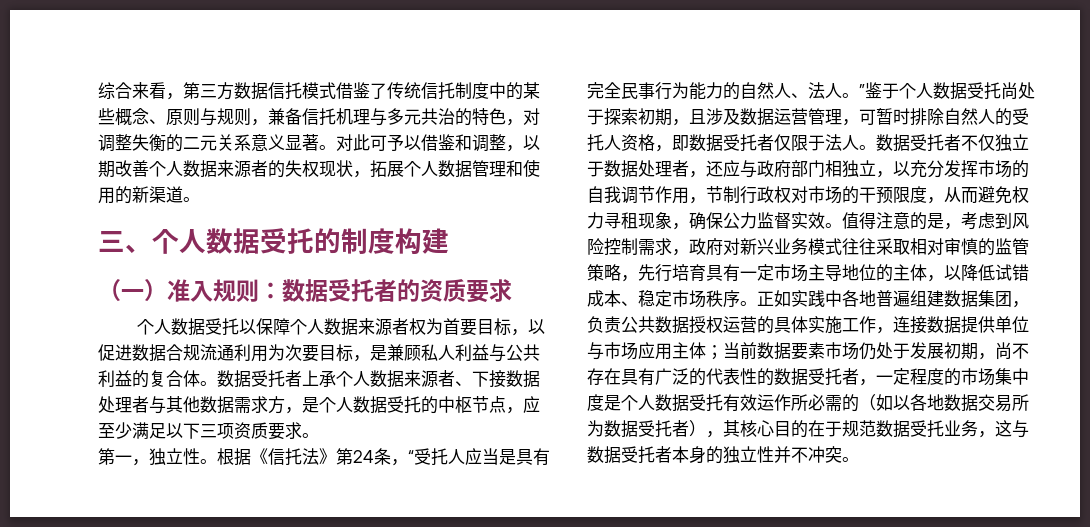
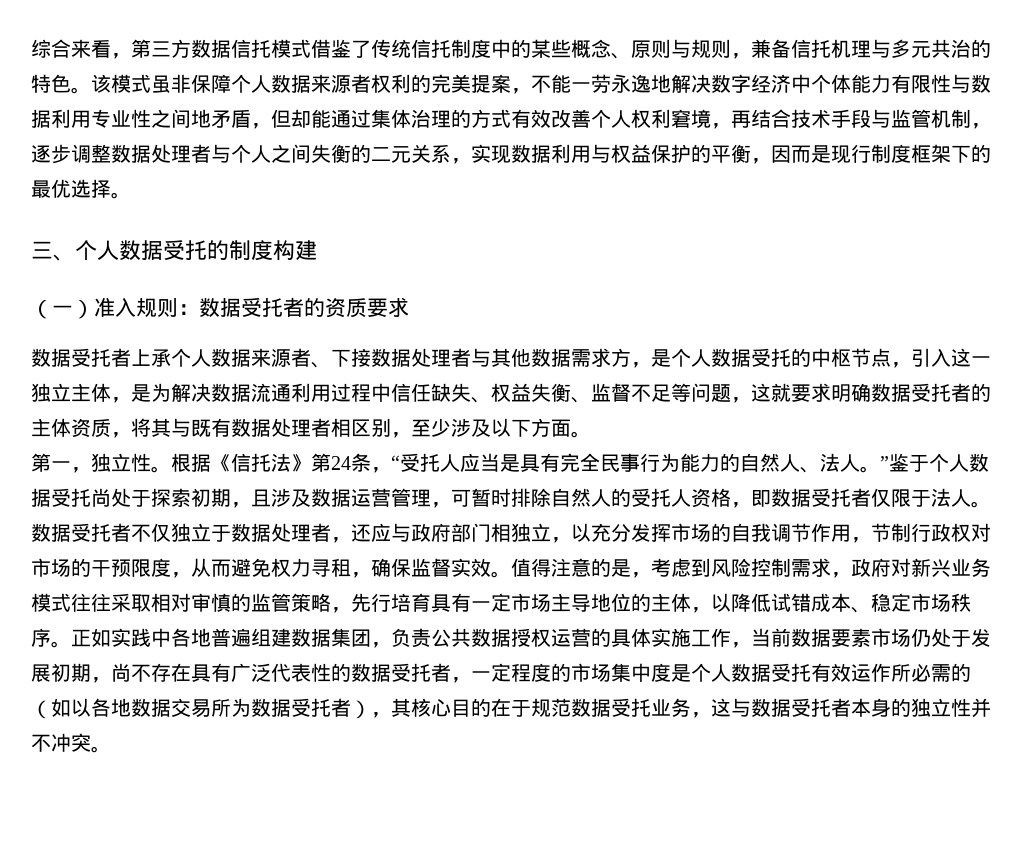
- 综合来看，第三方数据信托模式借鉴了传统信托制度中的某些概念、原则与规则，兼备信托机理与多元共治的特色，对调整失衡的二元关系意义显著。对此可予以借鉴和调整，以期改善个人数据来源者的失权现状，拓展个人数据管理和使用的新渠道。
+ 综合来看，第三方数据信托模式借鉴了传统信托制度中的某些概念、原则与规则，兼备信托机理与多元共治的特色。该模式虽非保障个人数据来源者权利的完美提案，不能一劳永逸地解决数字经济中个体能力有限性与数据利用专业性之间地矛盾，但却能通过集体治理的方式有效改善个人权利窘境，再结合技术手段与监管机制，逐步调整数据处理者与个人之间失衡的二元关系，实现数据利用与权益保护的平衡，因而是现行制度框架下的最优选择。
- 个人数据受托以保障个人数据来源者权为首要目标，以促进数据合规流通利用为次要目标，是兼顾私人利益与公共利益的复合体。数据受托者上承个人数据来源者、下接数据处理者与其他数据需求方，是个人数据受托的中枢节点，应至少满足以下三项资质要求。
+ 数据受托者上承个人数据来源者、下接数据处理者与其他数据需求方，是个人数据受托的中枢节点，引入这一独立主体，是为解决数据流通利用过程中信任缺失、权益失衡、监督不足等问题，这就要求明确数据受托者的主体资质，将其与既有数据处理者相区别，至少涉及以下方面。
- 数据受托者不仅独立于数据处理者，还应与政府部门相独立，以充分发挥市场的自我调节作用，节制行政权对市场的干预限度，从而避免权力寻租现象，确保公力监督实效。
+ 数据受托者不仅独立于数据处理者，还应与政府部门相独立，以充分发挥市场的自我调节作用，节制行政权对市场的干预限度，从而避免权力寻租，确保监督实效。
- 正如实践中各地普遍组建数据集团，负责公共数据授权运营的具体实施工作，连接数据提供单位与市场应用主体；当前数据要素市场仍处于发展初期，尚不存在具有广泛的代表性的数据受托者，一定程度的市场集中度是个人数据受托有效运作所必需的（如以各地数据交易所为数据受托者），其核心目的在于规范数据受托业务，这与数据受托者本身的独立性并不冲突。
+ 正如实践中各地普遍组建数据集团，负责公共数据授权运营的具体实施工作，当前数据要素市场仍处于发展初期，尚不存在具有广泛代表性的数据受托者，一定程度的市场集中度是个人数据受托有效运作所必需的（如以各地数据交易所为数据受托者），其核心目的在于规范数据受托业务，这与数据受托者本身的独立性并不冲突。

